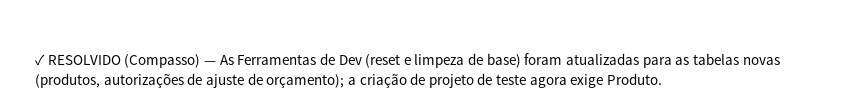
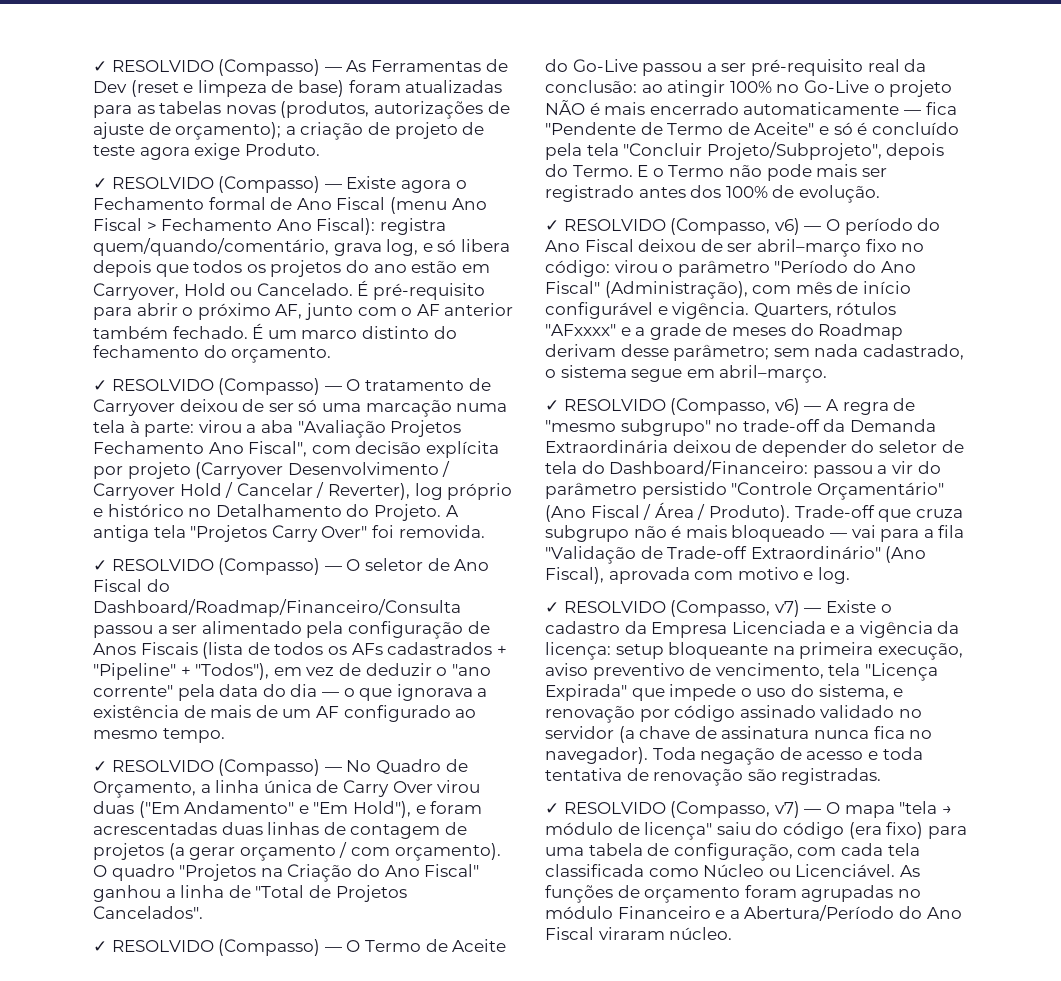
+ ✓ RESOLVIDO (Compasso) — Existe agora o Fechamento formal de Ano Fiscal (menu Ano Fiscal > Fechamento Ano Fiscal): registra quem/quando/comentário, grava log, e só libera depois que todos os projetos do ano estão em Carryover, Hold ou Cancelado. É pré-requisito para abrir o próximo AF, junto com o AF anterior também fechado. É um marco distinto do fechamento do orçamento.
+ ✓ RESOLVIDO (Compasso) — O tratamento de Carryover deixou de ser só uma marcação numa tela à parte: virou a aba "Avaliação Projetos Fechamento Ano Fiscal", com decisão explícita por projeto (Carryover Desenvolvimento / Carryover Hold / Cancelar / Reverter), log próprio e histórico no Detalhamento do Projeto. A antiga tela "Projetos Carry Over" foi removida.
+ ✓ RESOLVIDO (Compasso) — O seletor de Ano Fiscal do Dashboard/Roadmap/Financeiro/Consulta passou a ser alimentado pela configuração de Anos Fiscais (lista de todos os AFs cadastrados + "Pipeline" + "Todos"), em vez de deduzir o "ano corrente" pela data do dia — o que ignorava a existência de mais de um AF configurado ao mesmo tempo.
+ ✓ RESOLVIDO (Compasso) — No Quadro de Orçamento, a linha única de Carry Over virou duas ("Em Andamento" e "Em Hold"), e foram acrescentadas duas linhas de contagem de projetos (a gerar orçamento / com orçamento). O quadro "Projetos na Criação do Ano Fiscal" ganhou a linha de "Total de Projetos Cancelados".
+ ✓ RESOLVIDO (Compasso) — O Termo de Aceite do Go-Live passou a ser pré-requisito real da conclusão: ao atingir 100% no Go-Live o projeto NÃO é mais encerrado automaticamente — fica "Pendente de Termo de Aceite" e só é concluído pela tela "Concluir Projeto/Subprojeto", depois do Termo. E o Termo não pode mais ser registrado antes dos 100% de evolução.
+ ✓ RESOLVIDO (Compasso, v6) — O período do Ano Fiscal deixou de ser abril–março fixo no código: virou o parâmetro "Período do Ano Fiscal" (Administração), com mês de início configurável e vigência. Quarters, rótulos "AFxxxx" e a grade de meses do Roadmap derivam desse parâmetro; sem nada cadastrado, o sistema segue em abril–março.
+ ✓ RESOLVIDO (Compasso, v6) — A regra de "mesmo subgrupo" no trade-off da Demanda Extraordinária deixou de depender do seletor de tela do Dashboard/Financeiro: passou a vir do parâmetro persistido "Controle Orçamentário" (Ano Fiscal / Área / Produto). Trade-off que cruza subgrupo não é mais bloqueado — vai para a fila "Validação de Trade-off Extraordinário" (Ano Fiscal), aprovada com motivo e log.
+ ✓ RESOLVIDO (Compasso, v7) — Existe o cadastro da Empresa Licenciada e a vigência da licença: setup bloqueante na primeira execução, aviso preventivo de vencimento, tela "Licença Expirada" que impede o uso do sistema, e renovação por código assinado validado no servidor (a chave de assinatura nunca fica no navegador). Toda negação de acesso e toda tentativa de renovação são registradas.
+ ✓ RESOLVIDO (Compasso, v7) — O mapa "tela → módulo de licença" saiu do código (era fixo) para uma tabela de configuração, com cada tela classificada como Núcleo ou Licenciável. As funções de orçamento foram agrupadas no módulo Financeiro e a Abertura/Período do Ano Fiscal viraram núcleo.

